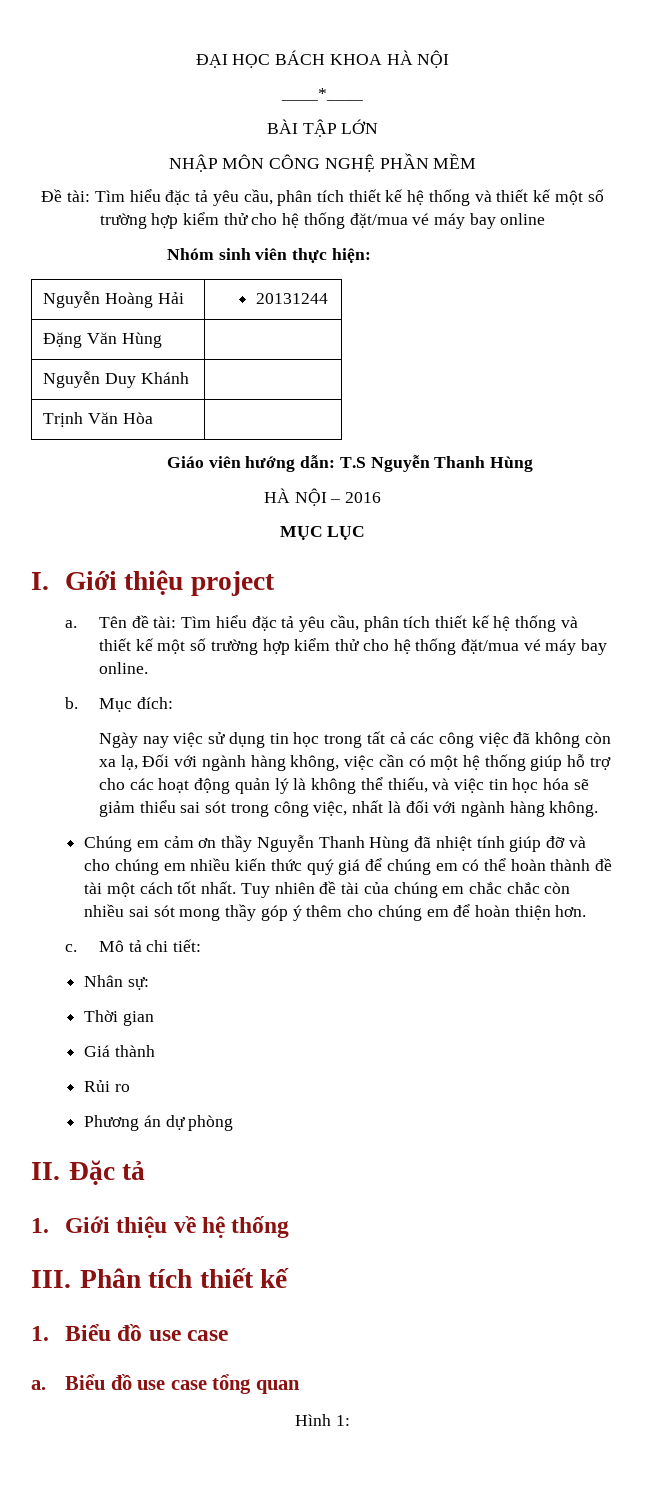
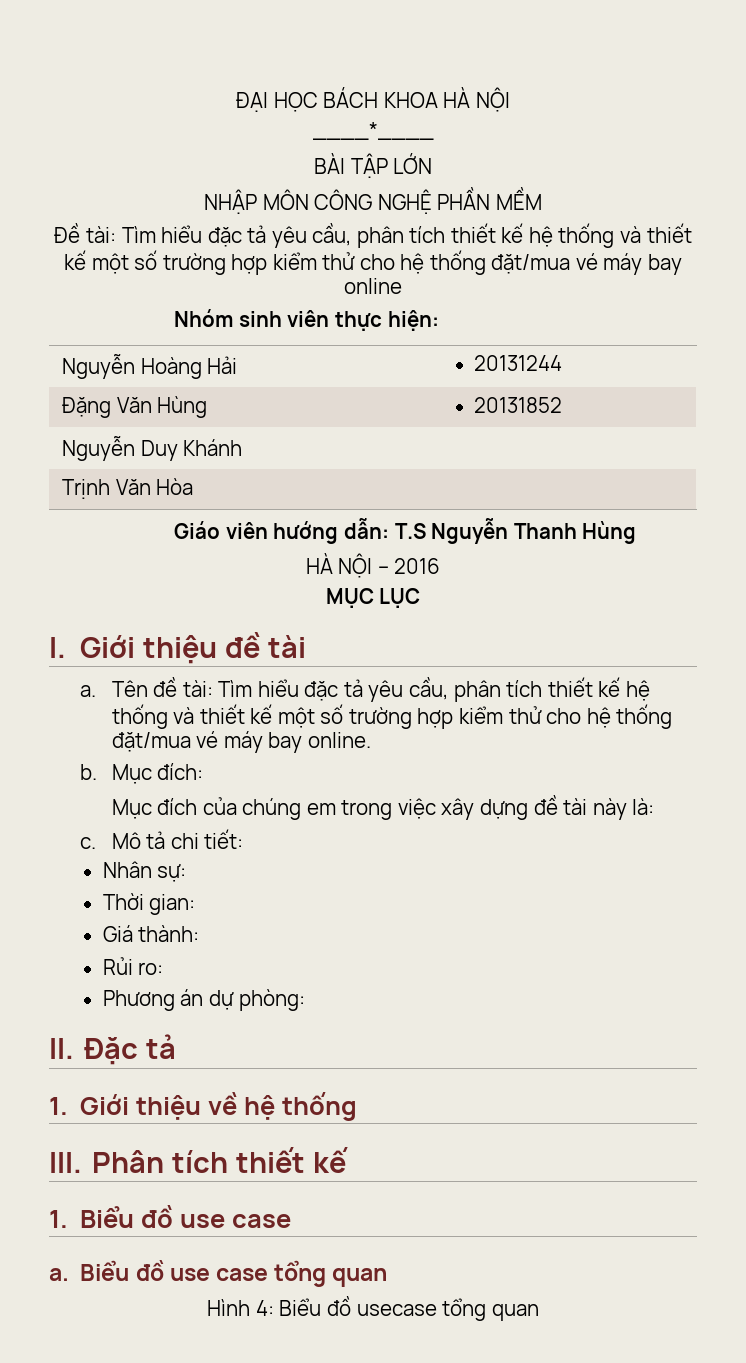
- Đặng Văn Hùng |
+ Đặng Văn Hùng | 20131852
- I. Giới thiệu project
+ I. Giới thiệu đề tài
- Ngày nay việc sử dụng tin học trong tất cả các công việc đã không còn xa lạ, Đối với ngành hàng không, việc cần có một hệ thống giúp hỗ trợ cho các hoạt động quản lý là không thể thiếu, và việc tin học hóa sẽ giảm thiểu sai sót trong công việc, nhất là đối với ngành hàng không.
- Chúng em cảm ơn thầy Nguyễn Thanh Hùng đã nhiệt tính giúp đỡ và cho chúng em nhiều kiến thức quý giá để chúng em có thể hoàn thành đề tài một cách tốt nhất. Tuy nhiên đề tài của chúng em chắc chắc còn nhiều sai sót mong thầy góp ý thêm cho chúng em để hoàn thiện hơn.
+ Mục đích của chúng em trong việc xây dựng đề tài này là:
- Thời gian
+ Thời gian:
- Giá thành
+ Giá thành:
- Rủi ro
+ Rủi ro:
- Phương án dự phòng
+ Phương án dự phòng:
- Hình 1:
+ Hình 4: Biểu đồ usecase tổng quan

